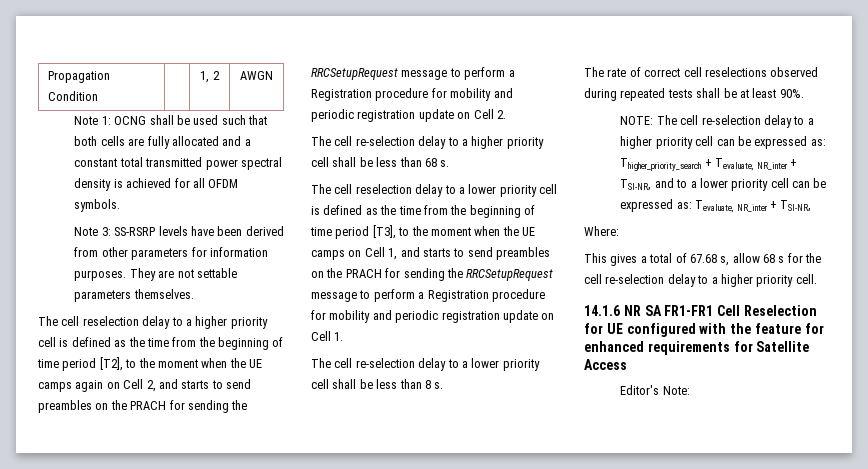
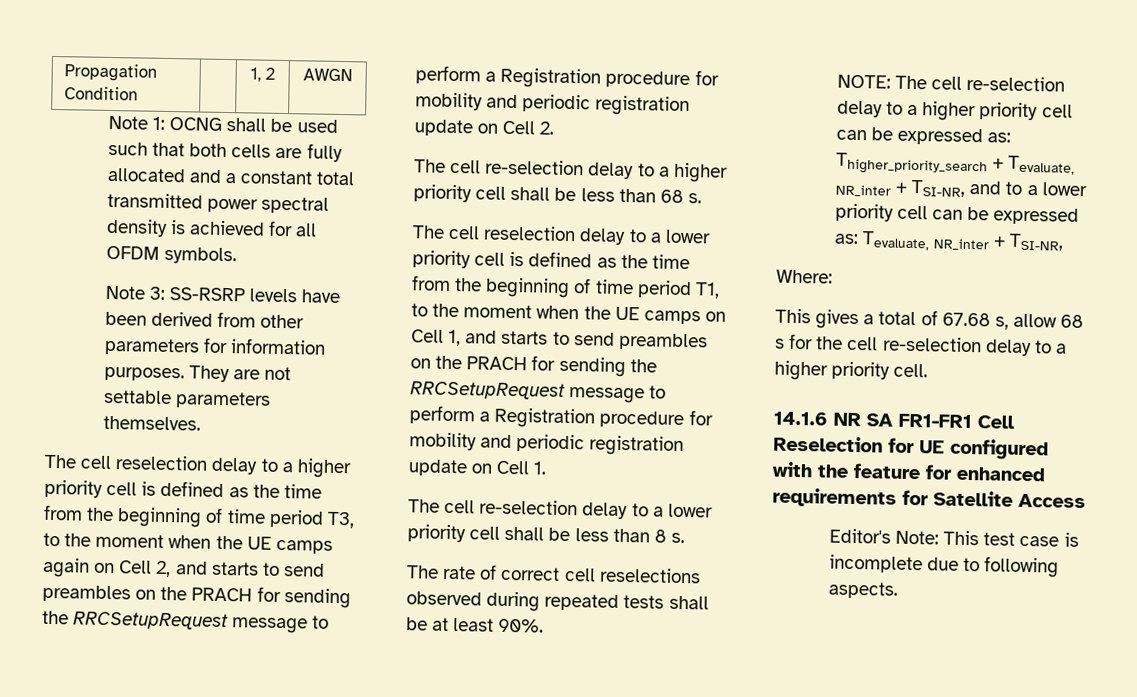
- The cell reselection delay to a higher priority cell is defined as the time from the beginning of time period [T2], to the moment when the UE camps again on Cell 2, and starts to send preambles on the PRACH for sending the RRCSetupRequest message to perform a Registration procedure for mobility and periodic registration update on Cell 2.
+ The cell reselection delay to a higher priority cell is defined as the time from the beginning of time period T3, to the moment when the UE camps again on Cell 2, and starts to send preambles on the PRACH for sending the RRCSetupRequest message to perform a Registration procedure for mobility and periodic registration update on Cell 2.
- The cell reselection delay to a lower priority cell is defined as the time from the beginning of time period [T3], to the moment when the UE camps on Cell 1, and starts to send preambles on the PRACH for sending the RRCSetupRequest message to perform a Registration procedure for mobility and periodic registration update on Cell 1.
+ The cell reselection delay to a lower priority cell is defined as the time from the beginning of time period T1, to the moment when the UE camps on Cell 1, and starts to send preambles on the PRACH for sending the RRCSetupRequest message to perform a Registration procedure for mobility and periodic registration update on Cell 1.
- Editor's Note:
+ Editor's Note: This test case is incomplete due to following aspects.

